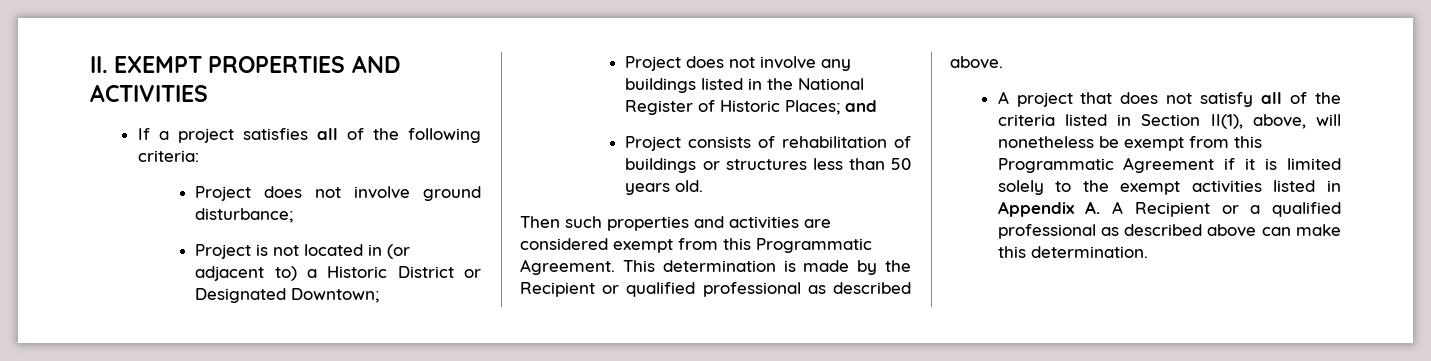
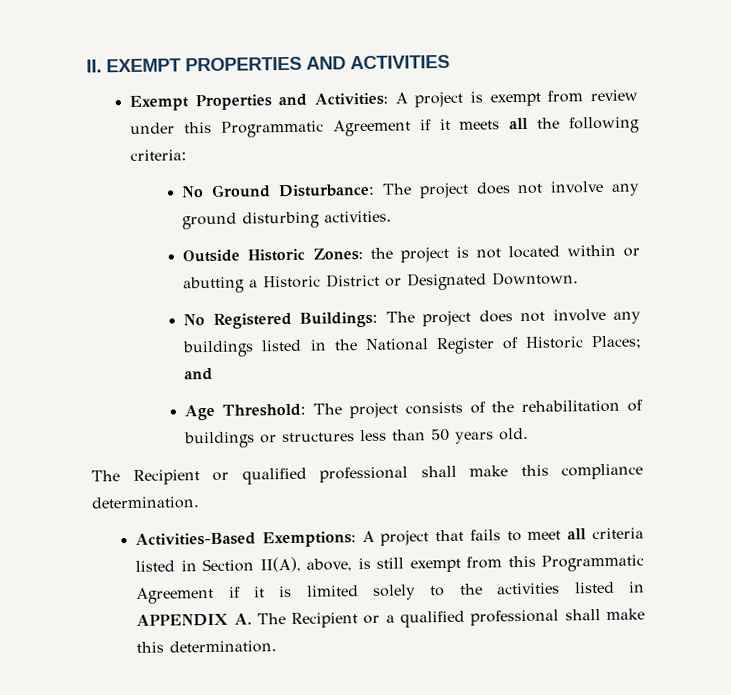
- If a project satisfies all of the following criteria:
- Project does not involve ground disturbance;
- Project is not located in (or adjacent to) a Historic District or Designated Downtown;
- Project does not involve any buildings listed in the National Register of Historic Places; and
+ Exempt Properties and Activities: A project is exempt from review under this Programmatic Agreement if it meets all the following criteria:
+ No Ground Disturbance: The project does not involve any ground disturbing activities.
+ Outside Historic Zones: the project is not located within or abutting a Historic District or Designated Downtown.
+ No Registered Buildings: The project does not involve any buildings listed in the National Register of Historic Places; and
- Project consists of rehabilitation of buildings or structures less than 50 years old.
+ Age Threshold: The project consists of the rehabilitation of buildings or structures less than 50 years old.
- Then such properties and activities are considered exempt from this Programmatic Agreement. This determination is made by the Recipient or qualified professional as described above.
- A project that does not satisfy all of the criteria listed in Section II(1), above, will nonetheless be exempt from this Programmatic Agreement if it is limited solely to the exempt activities listed in Appendix A. A Recipient or a qualified professional as described above can make this determination.
+ The Recipient or qualified professional shall make this compliance determination.
+ Activities-Based Exemptions: A project that fails to meet all criteria listed in Section II(A), above, is still exempt from this Programmatic Agreement if it is limited solely to the activities listed in APPENDIX A. The Recipient or a qualified professional shall make this determination.

